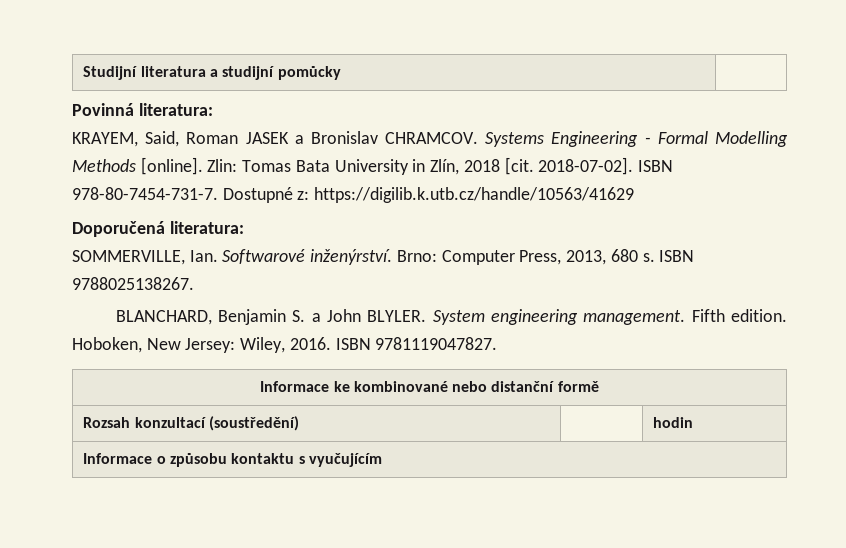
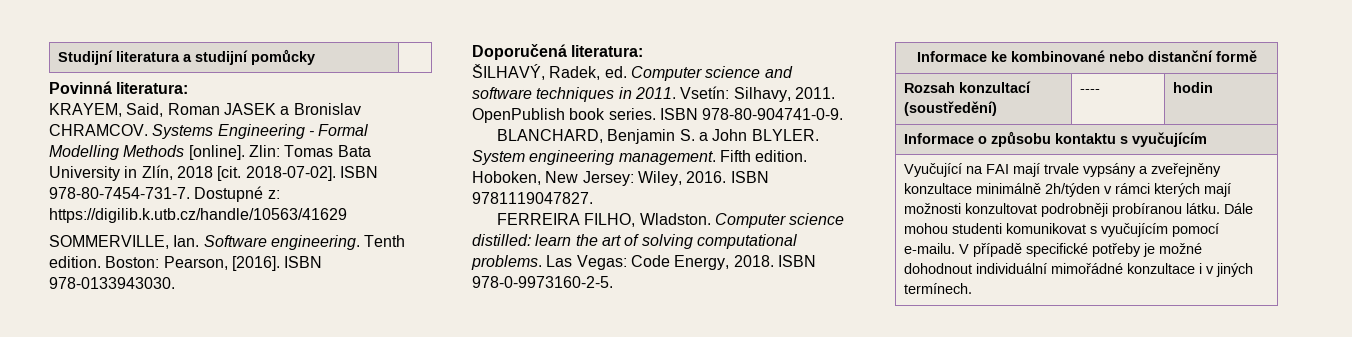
+ SOMMERVILLE, Ian. Software engineering. Tenth edition. Boston: Pearson, [2016]. ISBN 978-0133943030.
  Doporučená literatura:
- SOMMERVILLE, Ian. Softwarové inženýrství. Brno: Computer Press, 2013, 680 s. ISBN 9788025138267.
+ ŠILHAVÝ, Radek, ed. Computer science and software techniques in 2011. Vsetín: Silhavy, 2011. OpenPublish book series. ISBN 978-80-904741-0-9.
+ FERREIRA FILHO, Wladston. Computer science distilled: learn the art of solving computational problems. Las Vegas: Code Energy, 2018. ISBN 978-0-9973160-2-5.
- Rozsah konzultací (soustředění) | | hodin
+ Rozsah konzultací (soustředění) | ---- | hodin
+ Vyučující na FAI mají trvale vypsány a zveřejněny konzultace minimálně 2h/týden v rámci kterých mají možnosti konzultovat podrobněji probíranou látku. Dále mohou studenti komunikovat s vyučujícím pomocí e-mailu. V případě specifické potřeby je možné dohodnout individuální mimořádné konzultace i v jiných termínech.

